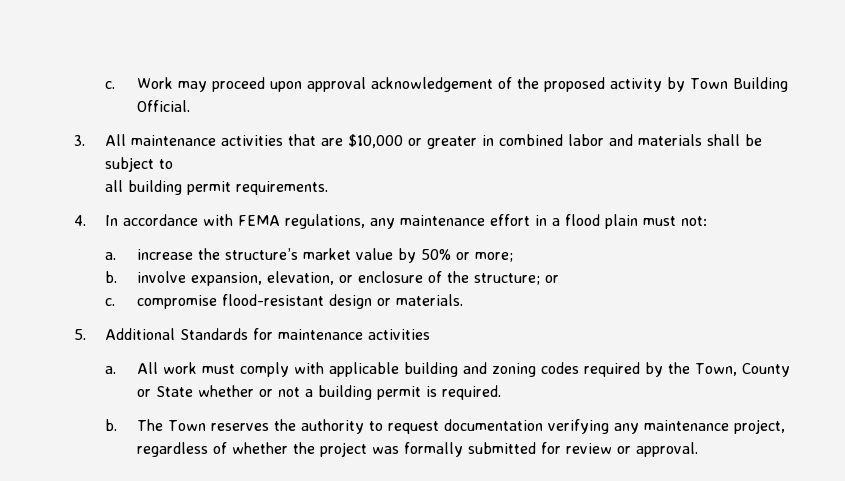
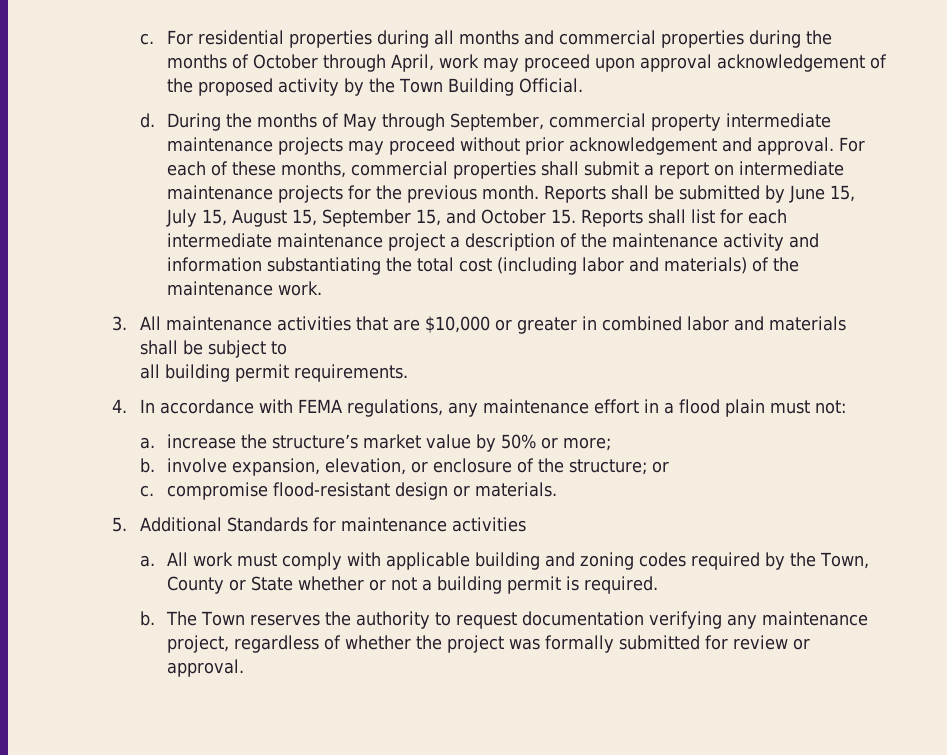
- c. Work may proceed upon approval acknowledgement of the proposed activity by Town Building Official.
+ c. For residential properties during all months and commercial properties during the months of October through April, work may proceed upon approval acknowledgement of the proposed activity by the Town Building Official.
+ d. During the months of May through September, commercial property intermediate maintenance projects may proceed without prior acknowledgement and approval. For each of these months, commercial properties shall submit a report on intermediate maintenance projects for the previous month. Reports shall be submitted by June 15, July 15, August 15, September 15, and October 15. Reports shall list for each intermediate maintenance project a description of the maintenance activity and information substantiating the total cost (including labor and materials) of the maintenance work.

